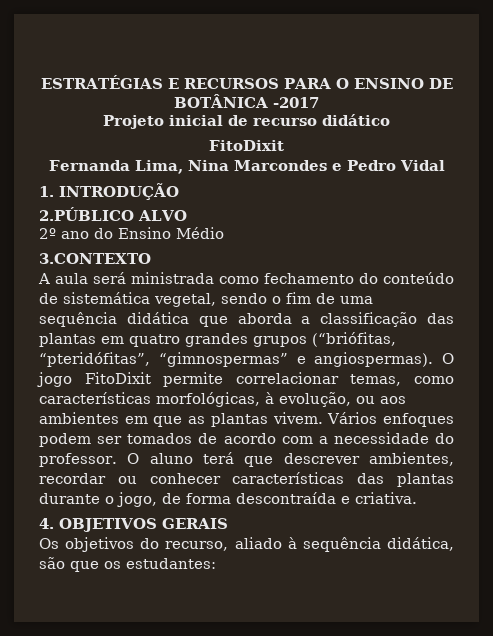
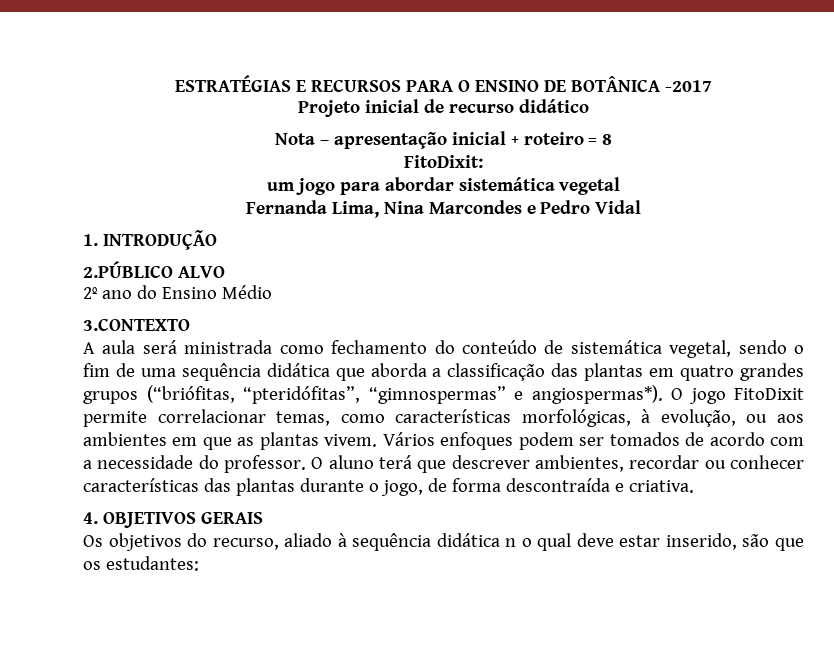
  Projeto inicial de recurso didático
- FitoDixit
+ Nota – apresentação inicial + roteiro = 8
+ FitoDixit:
+ um jogo para abordar sistemática vegetal
- A aula será ministrada como fechamento do conteúdo de sistemática vegetal, sendo o fim de uma sequência didática que aborda a classificação das plantas em quatro grandes grupos (“briófitas, “pteridófitas”, “gimnospermas” e angiospermas).
+ A aula será ministrada como fechamento do conteúdo de sistemática vegetal, sendo o fim de uma sequência didática que aborda a classificação das plantas em quatro grandes grupos (“briófitas, “pteridófitas”, “gimnospermas” e angiospermas*).
- Os objetivos do recurso, aliado à sequência didática, são que os estudantes:
+ Os objetivos do recurso, aliado à sequência didática n o qual deve estar inserido, são que os estudantes:

